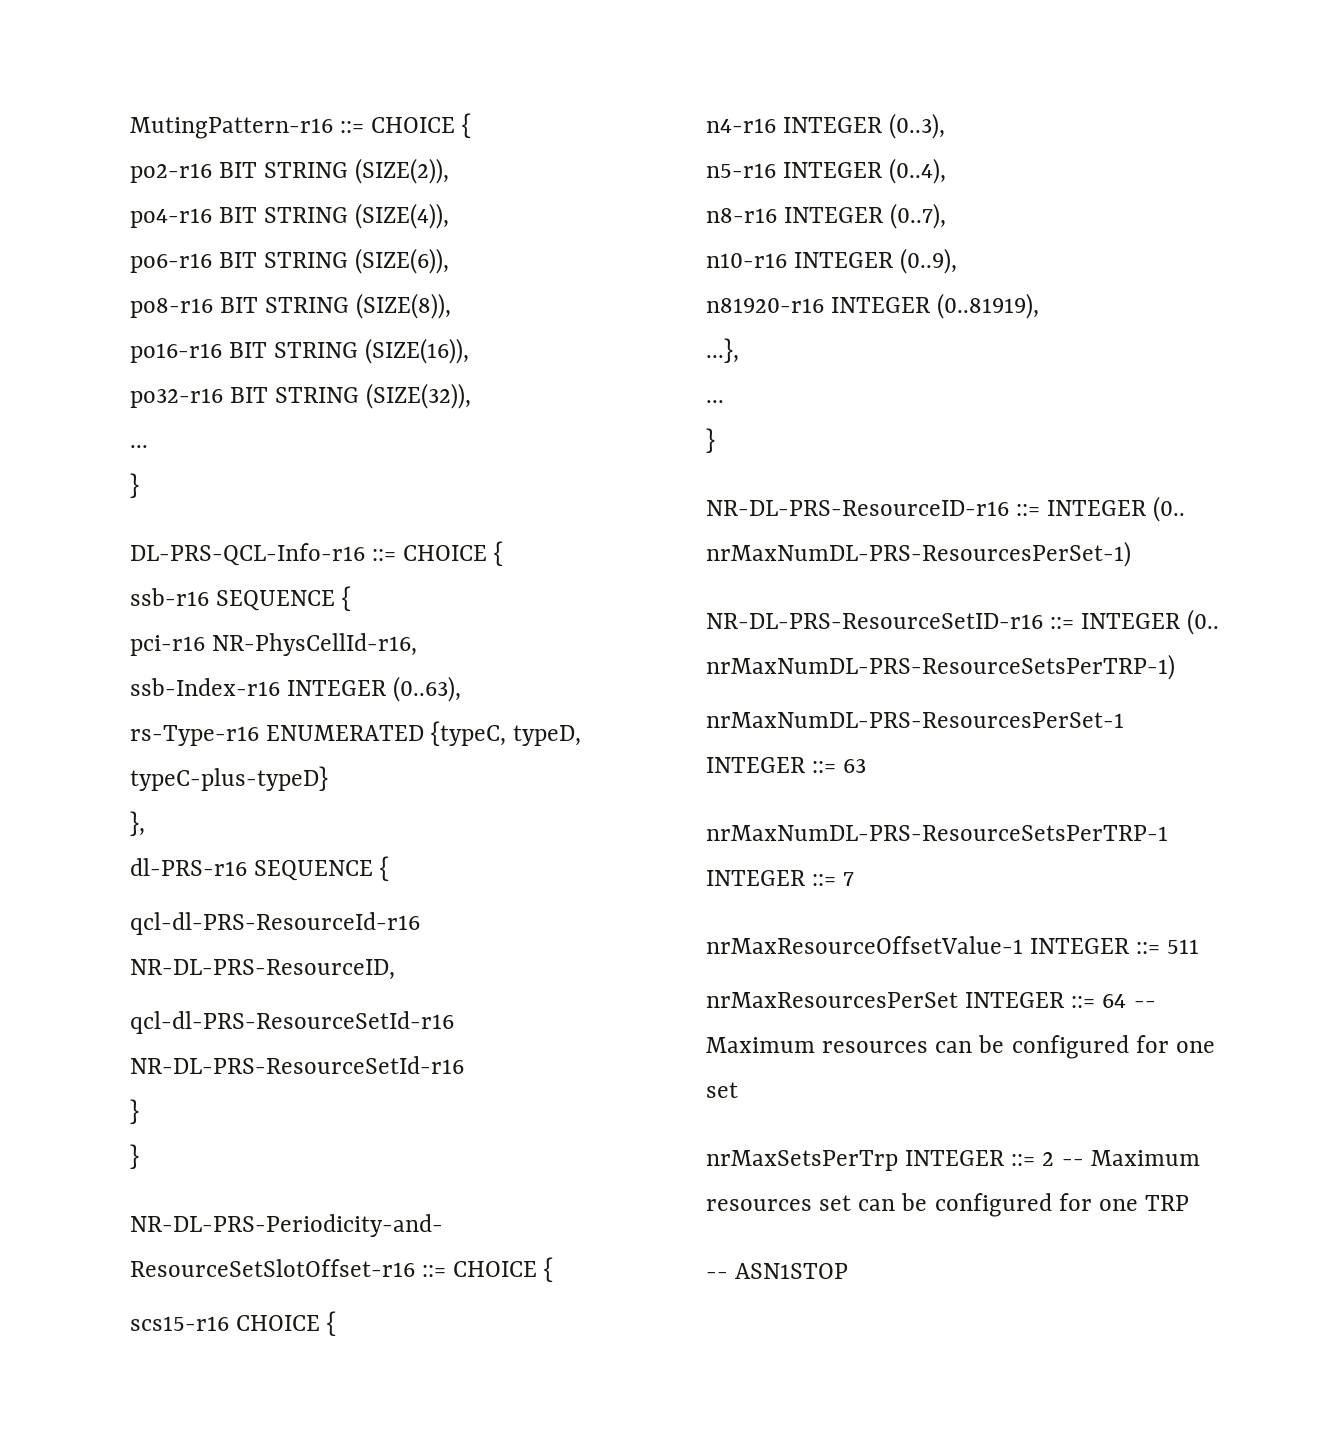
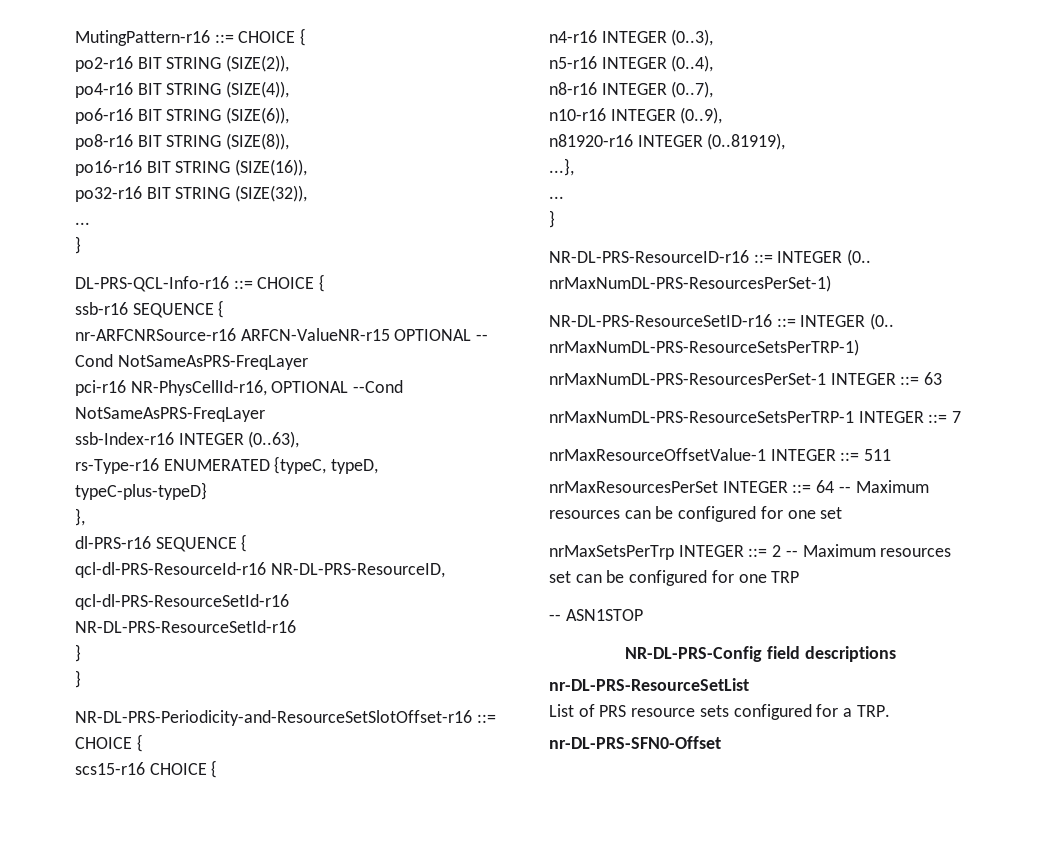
+ nr-ARFCNRSource-r16 ARFCN-ValueNR-r15 OPTIONAL -- Cond NotSameAsPRS-FreqLayer
- pci-r16 NR-PhysCellId-r16,
+ pci-r16 NR-PhysCellId-r16, OPTIONAL --Cond NotSameAsPRS-FreqLayer
+ NR-DL-PRS-Config field descriptions
+ nr-DL-PRS-ResourceSetList
+ List of PRS resource sets configured for a TRP.
+ nr-DL-PRS-SFN0-Offset

